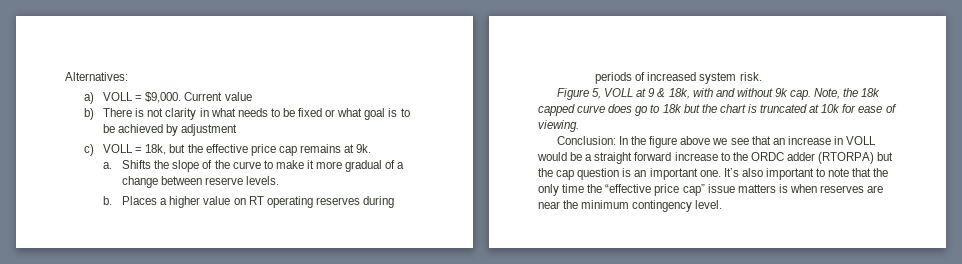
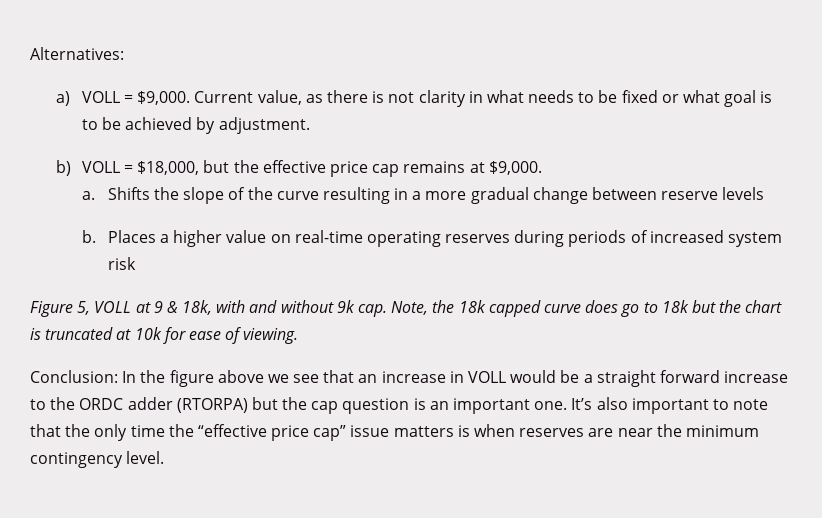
- Current value
- b) There is not clarity in what needs to be fixed or what goal is to be achieved by adjustment
- c) VOLL = 18k, but the effective price cap remains at 9k.
+ Current value, as there is not clarity in what needs to be fixed or what goal is to be achieved by adjustment.
+ b) VOLL = $18,000, but the effective price cap remains at $9,000.
- Shifts the slope of the curve to make it more gradual of a change between reserve levels.
+ Shifts the slope of the curve resulting in a more gradual change between reserve levels
- Places a higher value on RT operating reserves during periods of increased system risk.
+ Places a higher value on real-time operating reserves during periods of increased system risk

